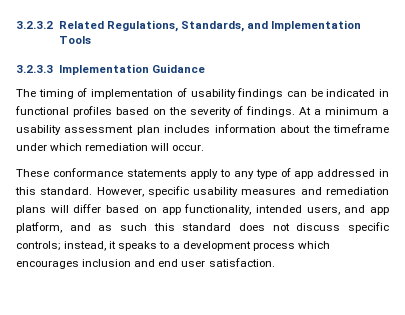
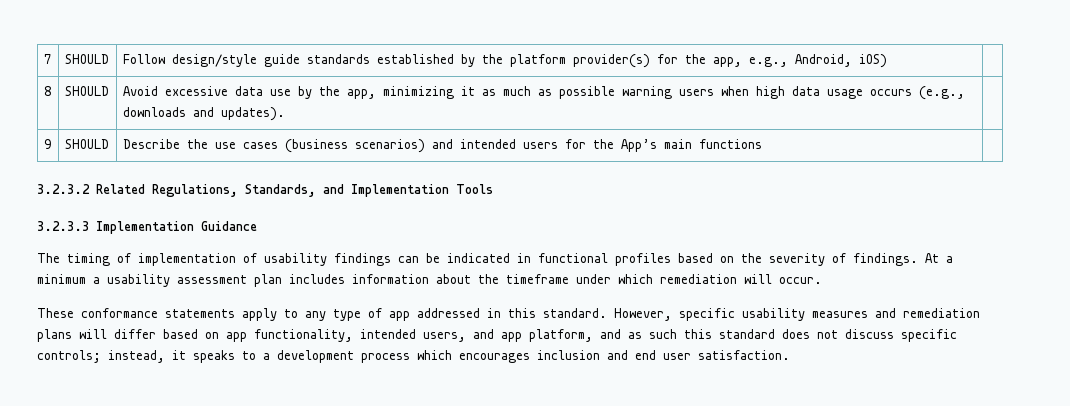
+ 7 | SHOULD | Follow design/style guide standards established by the platform provider(s) for the app, e.g., Android, iOS) |
+ 8 | SHOULD | Avoid excessive data use by the app, minimizing it as much as possible warning users when high data usage occurs (e.g., downloads and updates). |
+ 9 | SHOULD | Describe the use cases (business scenarios) and intended users for the App’s main functions |

